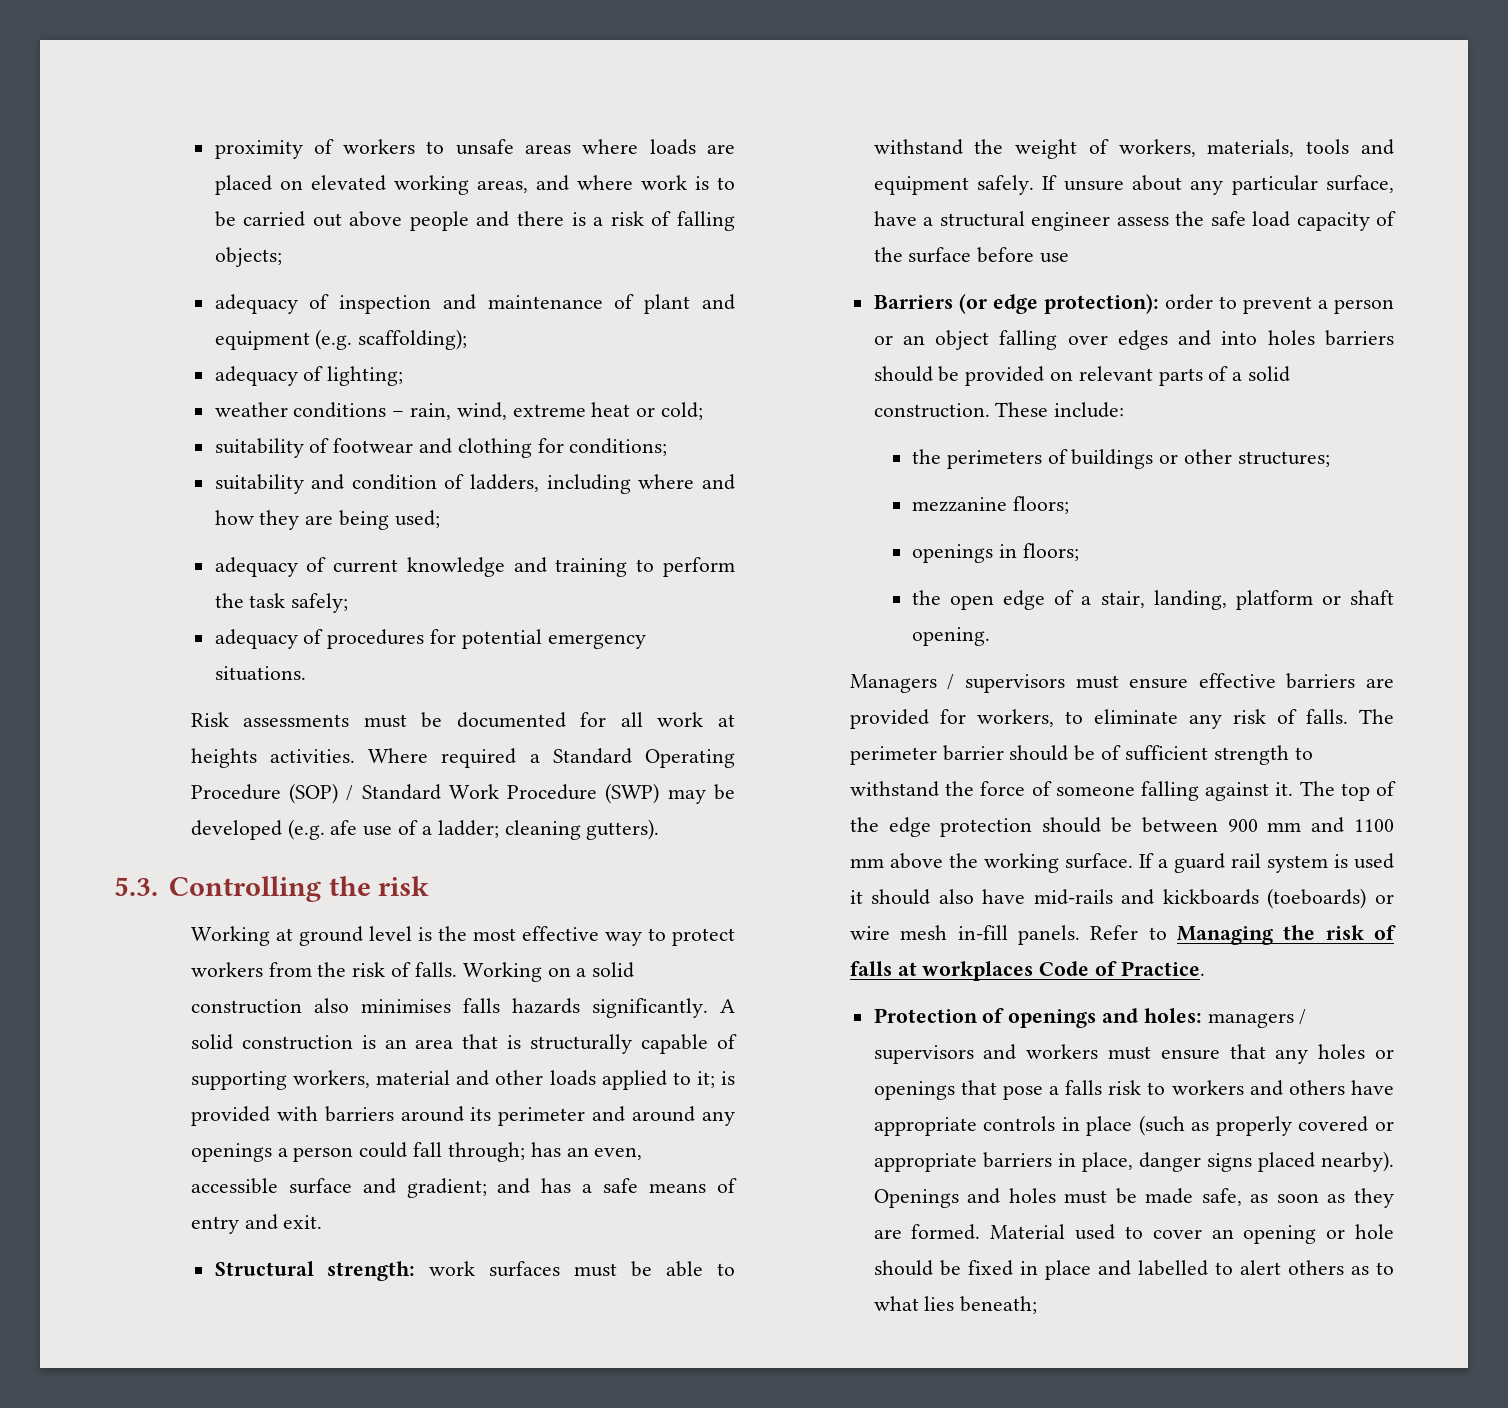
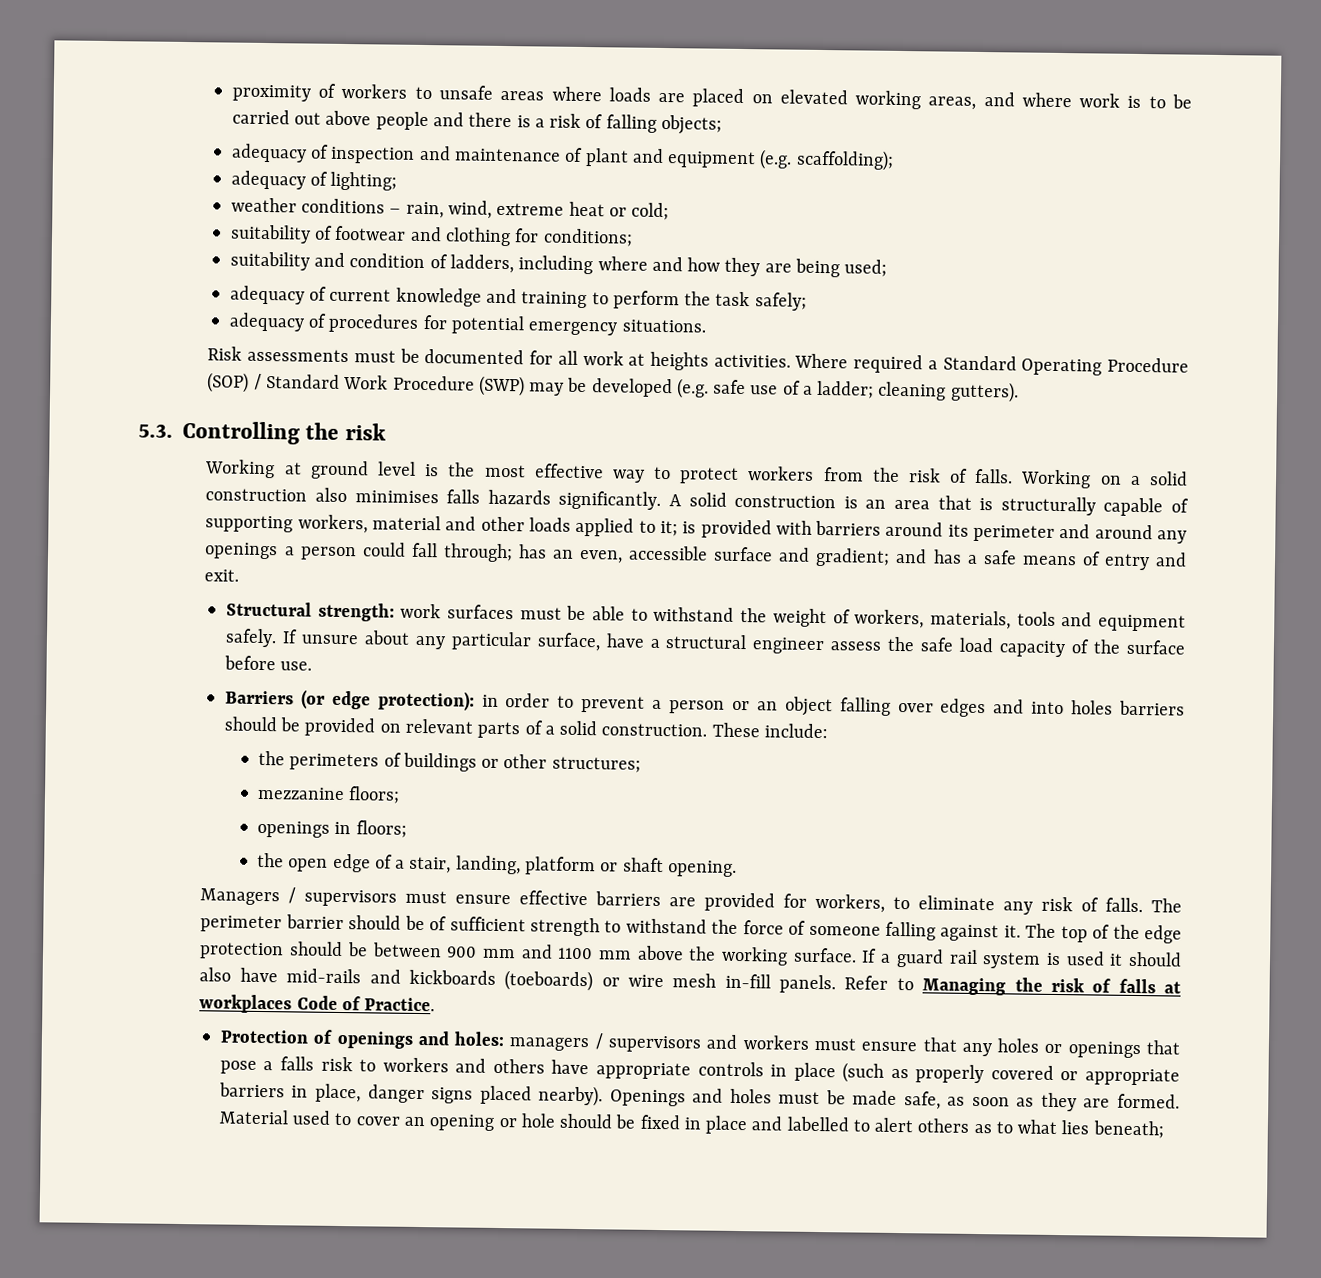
- Where required a Standard Operating Procedure (SOP) / Standard Work Procedure (SWP) may be developed (e.g. afe use of a ladder; cleaning gutters).
+ Where required a Standard Operating Procedure (SOP) / Standard Work Procedure (SWP) may be developed (e.g. safe use of a ladder; cleaning gutters).
- If unsure about any particular surface, have a structural engineer assess the safe load capacity of the surface before use
+ If unsure about any particular surface, have a structural engineer assess the safe load capacity of the surface before use.
- Barriers (or edge protection): order to prevent a person or an object falling over edges and into holes barriers should be provided on relevant parts of a solid construction.
+ Barriers (or edge protection): in order to prevent a person or an object falling over edges and into holes barriers should be provided on relevant parts of a solid construction.

